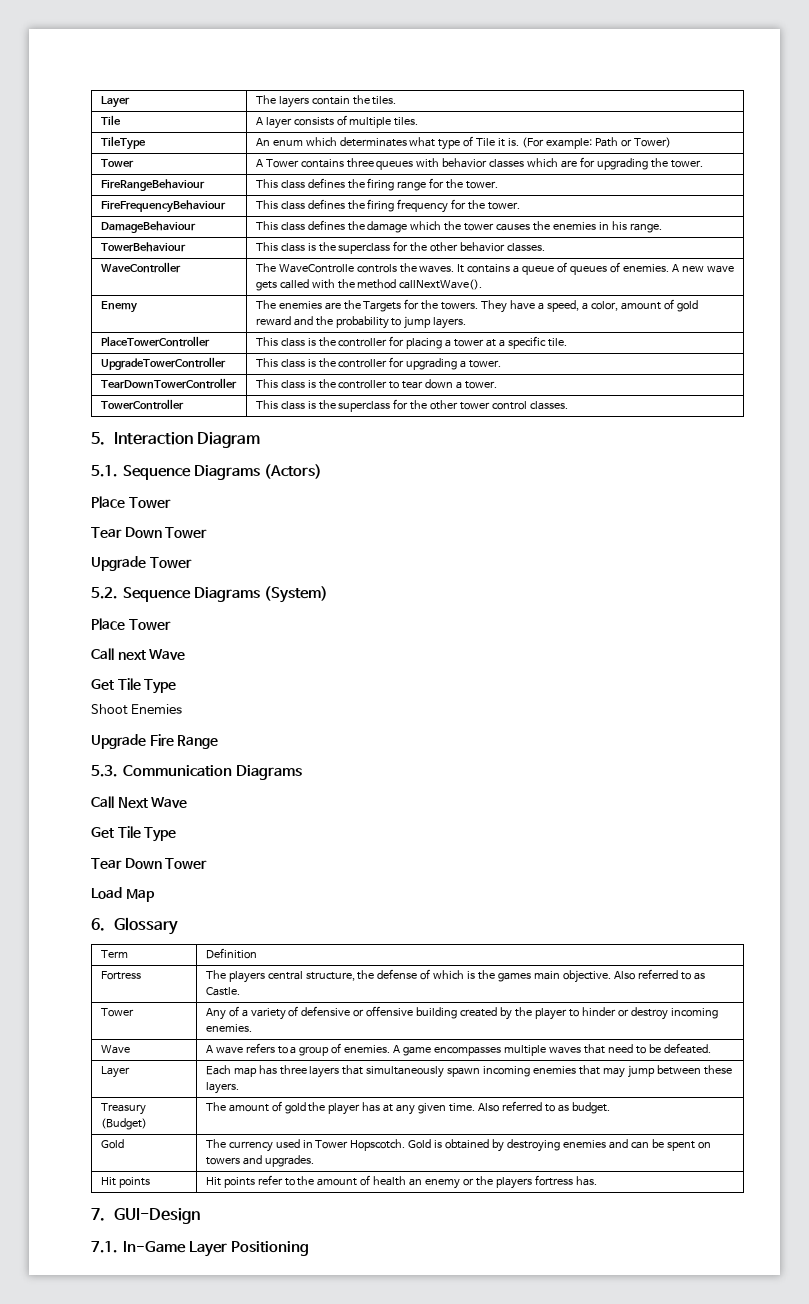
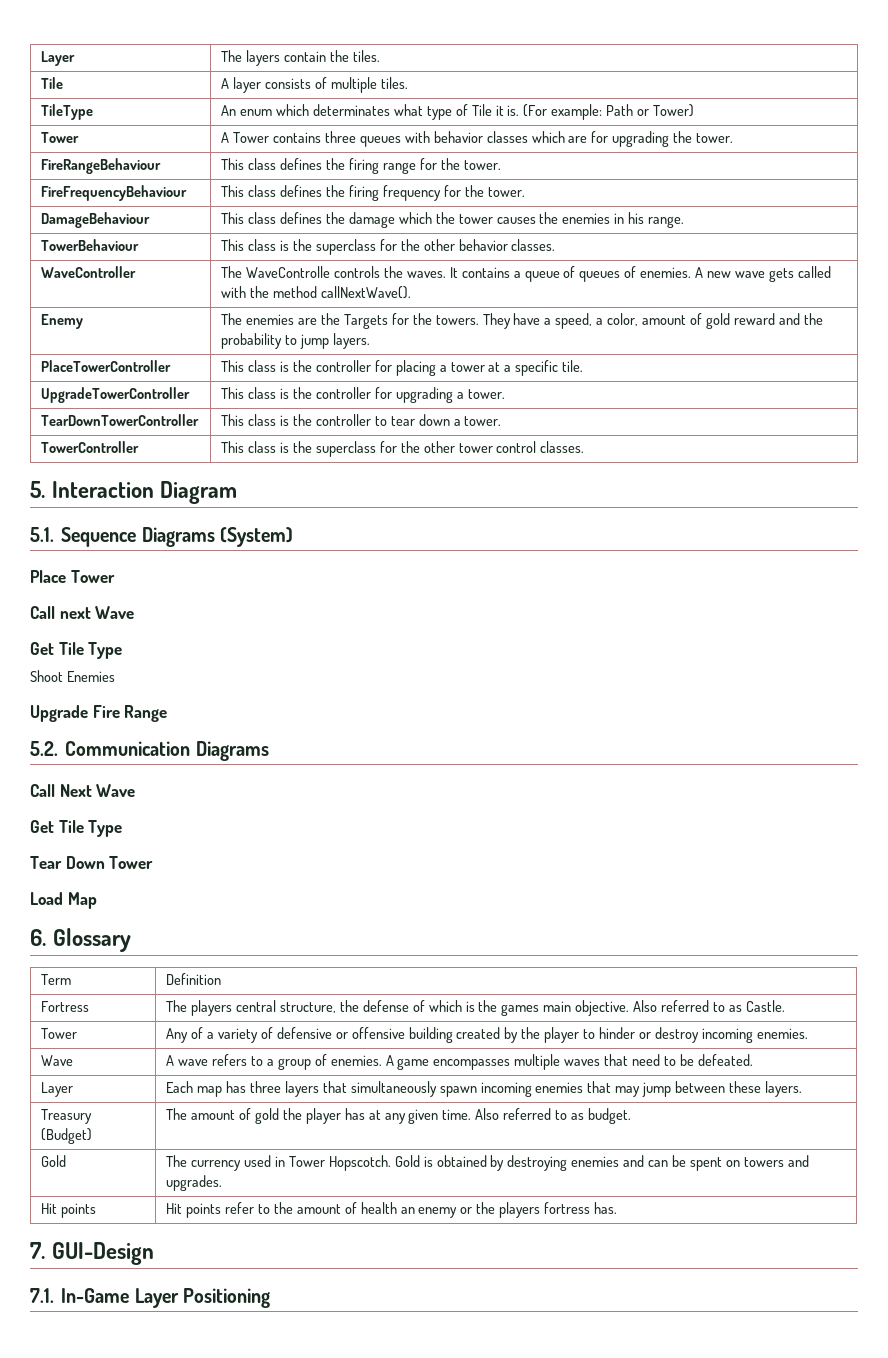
- 5.1. Sequence Diagrams (Actors)
- Place Tower
- Tear Down Tower
- Upgrade Tower
- 5.2. Sequence Diagrams (System)
+ 5.1. Sequence Diagrams (System)
- 5.3. Communication Diagrams
+ 5.2. Communication Diagrams

